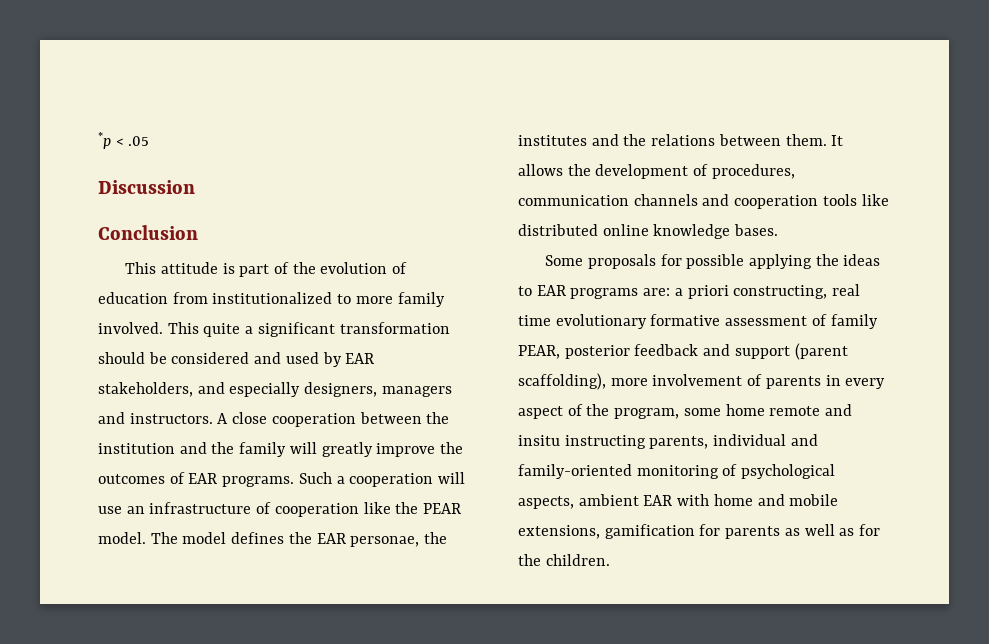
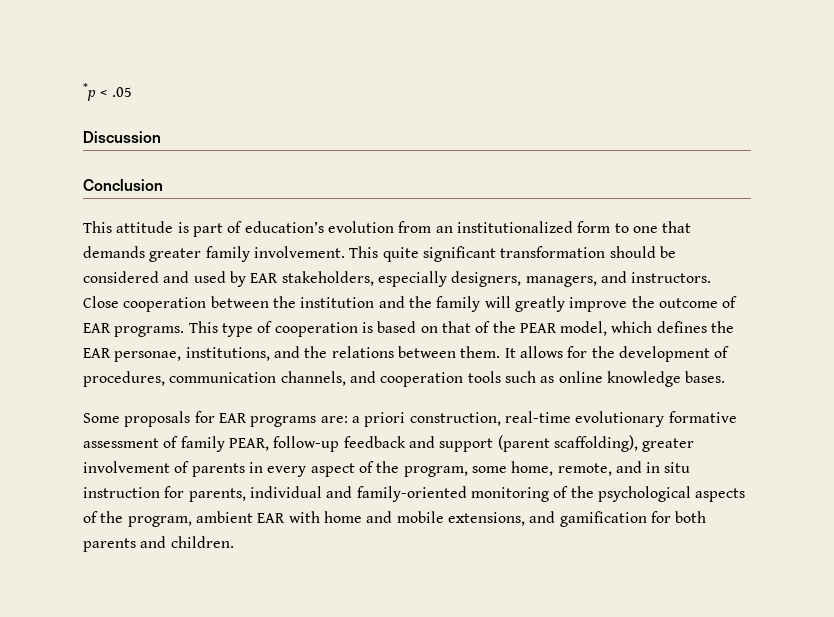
- This attitude is part of the evolution of education from institutionalized to more family involved.
+ This attitude is part of education’s evolution from an institutionalized form to one that demands greater family involvement.
- This quite a significant transformation should be considered and used by EAR stakeholders, and especially designers, managers and instructors.
+ This quite significant transformation should be considered and used by EAR stakeholders, especially designers, managers, and instructors.
- A close cooperation between the institution and the family will greatly improve the outcomes of EAR programs.
+ Close cooperation between the institution and the family will greatly improve the outcome of EAR programs.
- Such a cooperation will use an infrastructure of cooperation like the PEAR model. The model defines the EAR personae, the institutes and the relations between them.
+ This type of cooperation is based on that of the PEAR model, which defines the EAR personae, institutions, and the relations between them.
- It allows the development of procedures, communication channels and cooperation tools like distributed online knowledge bases.
+ It allows for the development of procedures, communication channels, and cooperation tools such as online knowledge bases.
- Some proposals for possible applying the ideas to EAR programs are: a priori constructing, real time evolutionary formative assessment of family PEAR, posterior feedback and support (parent scaffolding), more involvement of parents in every aspect of the program, some home remote and insitu instructing parents, individual and family-oriented monitoring of psychological aspects, ambient EAR with home and mobile extensions, gamification for parents as well as for the children.
+ Some proposals for EAR programs are: a priori construction, real-time evolutionary formative assessment of family PEAR, follow-up feedback and support (parent scaffolding), greater involvement of parents in every aspect of the program, some home, remote, and in situ instruction for parents, individual and family-oriented monitoring of the psychological aspects of the program, ambient EAR with home and mobile extensions, and gamification for both parents and children.

